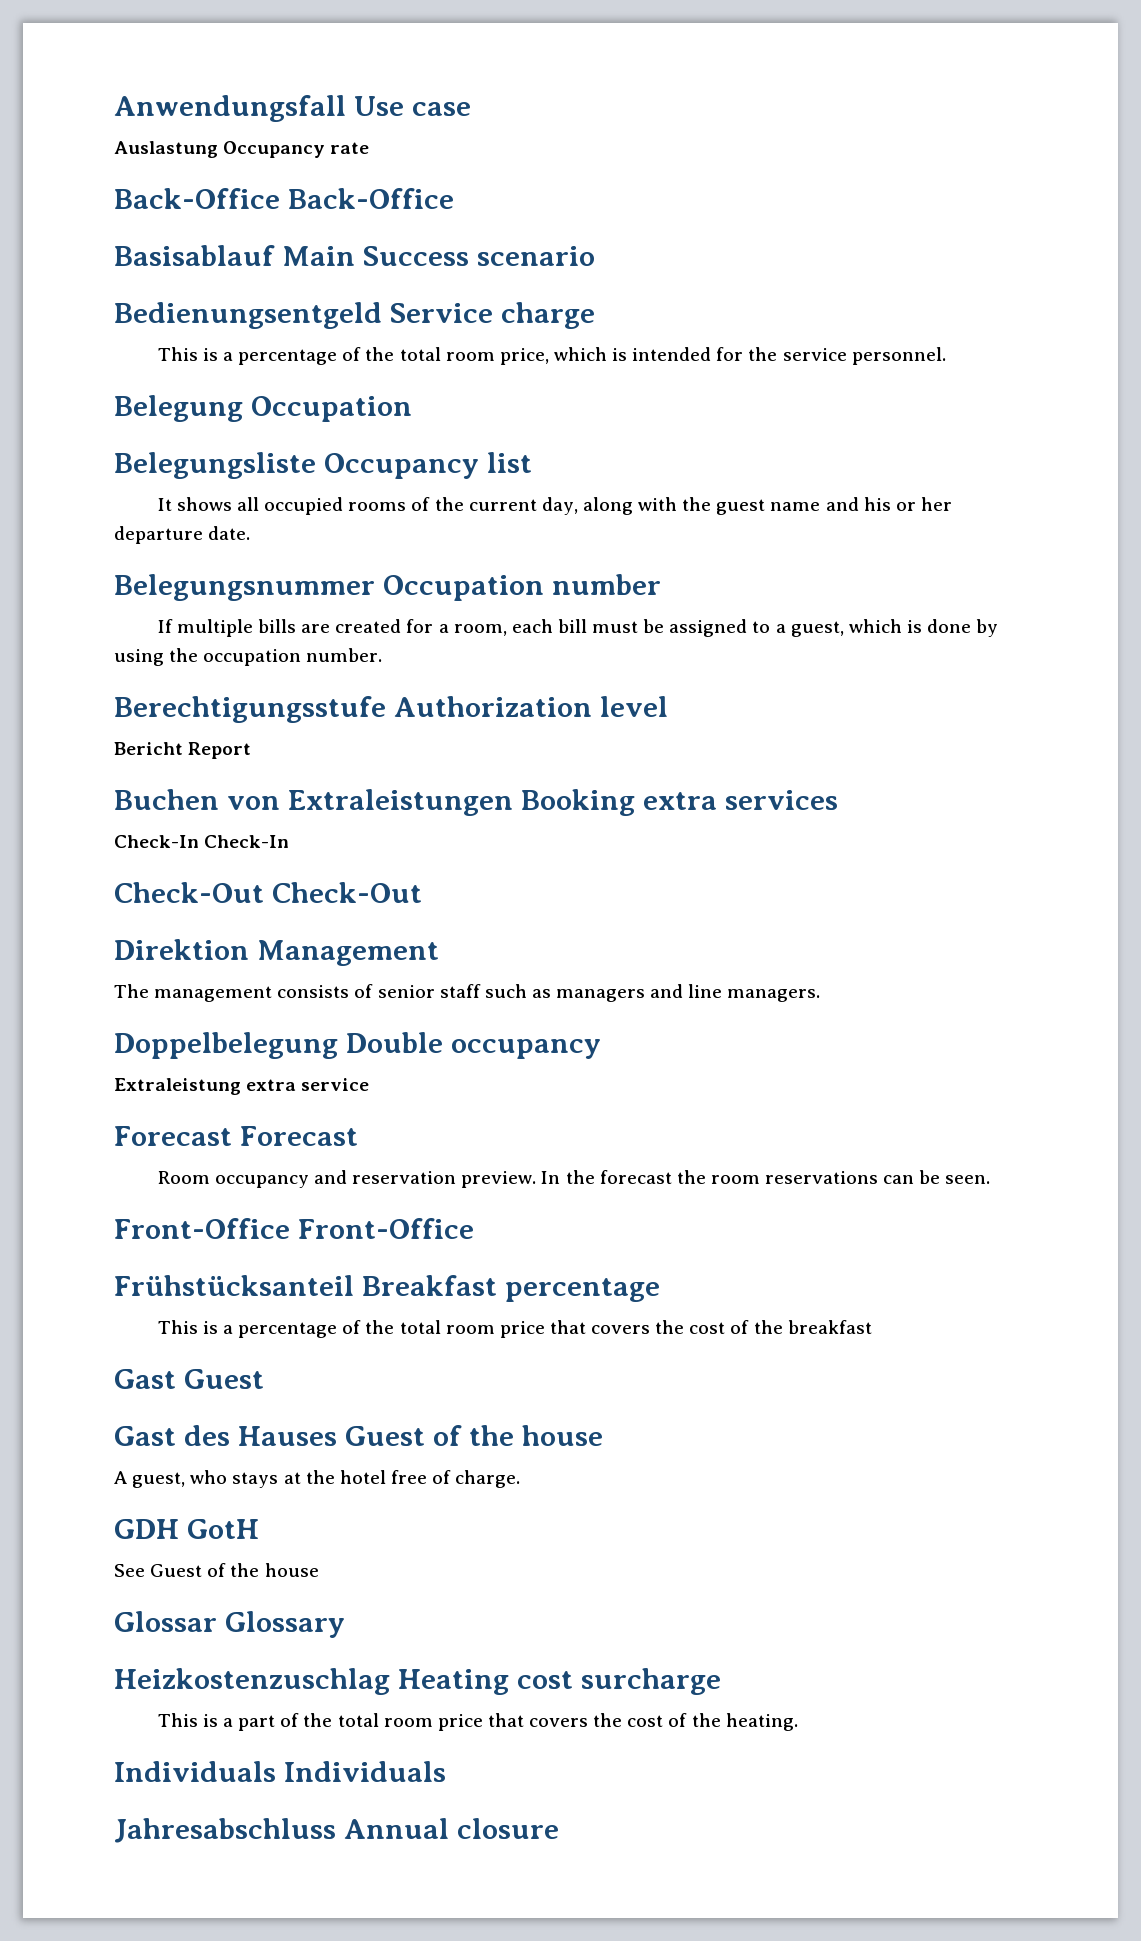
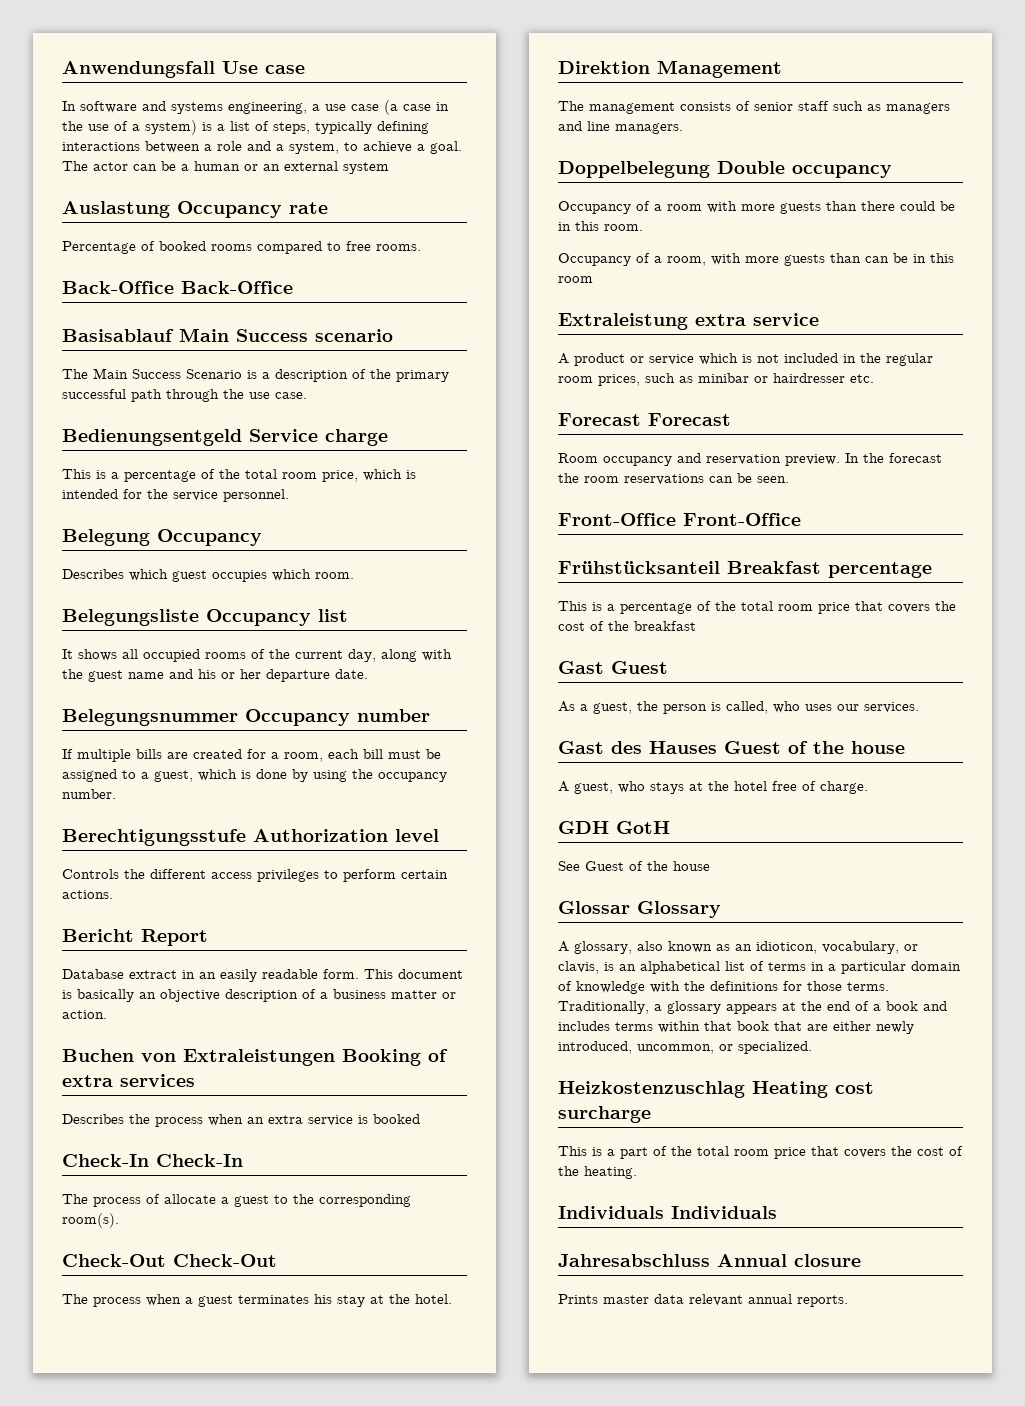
+ In software and systems engineering, a use case (a case in the use of a system) is a list of steps, typically defining interactions between a role and a system, to achieve a goal. The actor can be a human or an external system
  Auslastung Occupancy rate
+ Percentage of booked rooms compared to free rooms.
+ The Main Success Scenario is a description of the primary successful path through the use case.
- Belegung Occupation
+ Belegung Occupancy
+ Describes which guest occupies which room.
- Belegungsnummer Occupation number
+ Belegungsnummer Occupancy number
- If multiple bills are created for a room, each bill must be assigned to a guest, which is done by using the occupation number.
+ If multiple bills are created for a room, each bill must be assigned to a guest, which is done by using the occupancy number.
+ Controls the different access privileges to perform certain actions.
  Bericht Report
+ Database extract in an easily readable form. This document is basically an objective description of a business matter or action.
- Buchen von Extraleistungen Booking extra services
+ Buchen von Extraleistungen Booking of extra services
+ Describes the process when an extra service is booked
  Check-In Check-In
+ The process of allocate a guest to the corresponding room(s).
  Check-Out Check-Out
+ The process when a guest terminates his stay at the hotel.
+ Occupancy of a room with more guests than there could be in this room.
+ Occupancy of a room, with more guests than can be in this room
  Extraleistung extra service
+ A product or service which is not included in the regular room prices, such as minibar or hairdresser etc.
+ As a guest, the person is called, who uses our services.
+ A glossary, also known as an idioticon, vocabulary, or clavis, is an alphabetical list of terms in a particular domain of knowledge with the definitions for those terms. Traditionally, a glossary appears at the end of a book and includes terms within that book that are either newly introduced, uncommon, or specialized.
+ Prints master data relevant annual reports.

